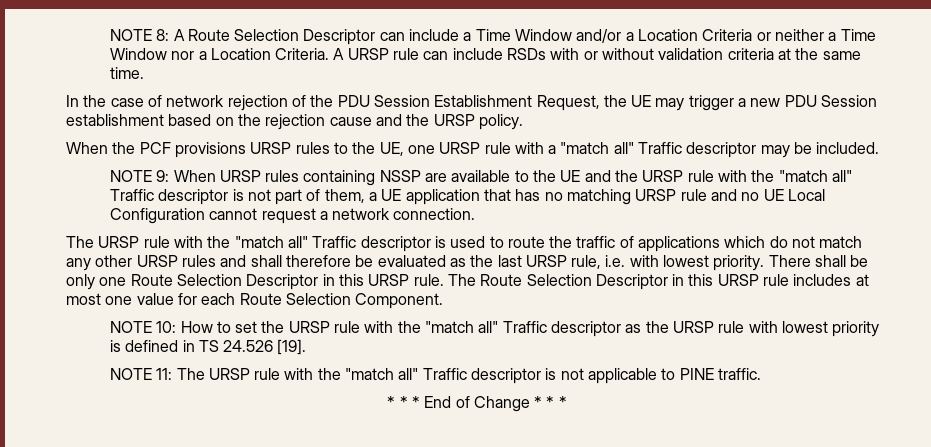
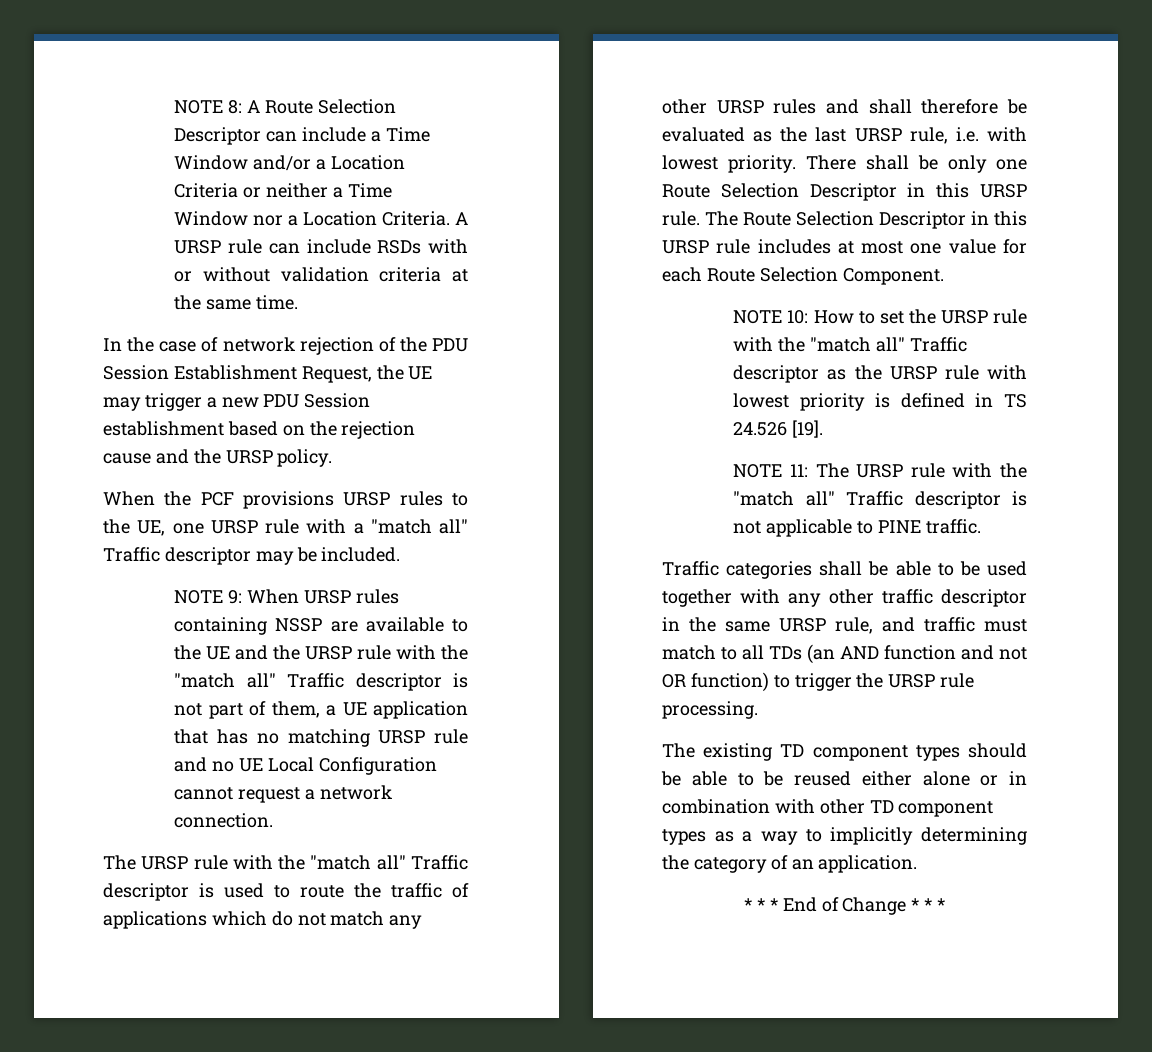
+ Traffic categories shall be able to be used together with any other traffic descriptor in the same URSP rule, and traffic must match to all TDs (an AND function and not OR function) to trigger the URSP rule processing.
+ The existing TD component types should be able to be reused either alone or in combination with other TD component types as a way to implicitly determining the category of an application.

